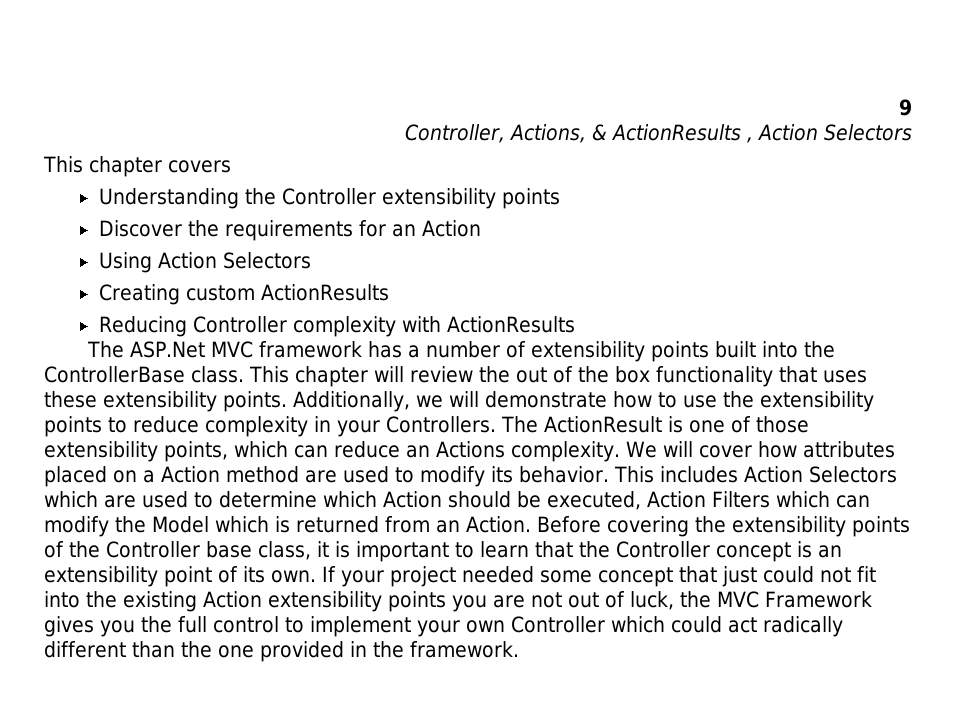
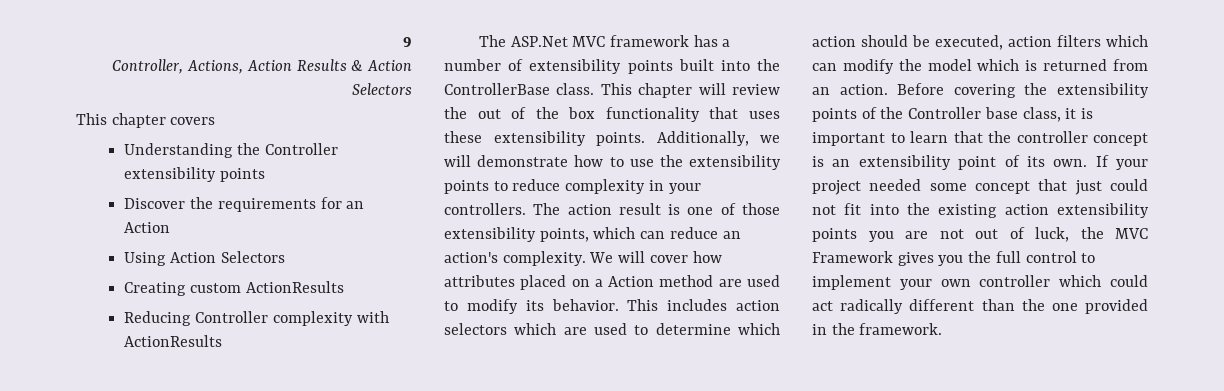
- Controller, Actions, & ActionResults , Action Selectors
+ Controller, Actions, Action Results & Action Selectors
- Additionally, we will demonstrate how to use the extensibility points to reduce complexity in your Controllers. The ActionResult is one of those extensibility points, which can reduce an Actions complexity.
+ Additionally, we will demonstrate how to use the extensibility points to reduce complexity in your controllers. The action result is one of those extensibility points, which can reduce an action's complexity.
- This includes Action Selectors which are used to determine which Action should be executed, Action Filters which can modify the Model which is returned from an Action.
+ This includes action selectors which are used to determine which action should be executed, action filters which can modify the model which is returned from an action.
- Before covering the extensibility points of the Controller base class, it is important to learn that the Controller concept is an extensibility point of its own.
+ Before covering the extensibility points of the Controller base class, it is important to learn that the controller concept is an extensibility point of its own.
- If your project needed some concept that just could not fit into the existing Action extensibility points you are not out of luck, the MVC Framework gives you the full control to implement your own Controller which could act radically different than the one provided in the framework.
+ If your project needed some concept that just could not fit into the existing action extensibility points you are not out of luck, the MVC Framework gives you the full control to implement your own controller which could act radically different than the one provided in the framework.

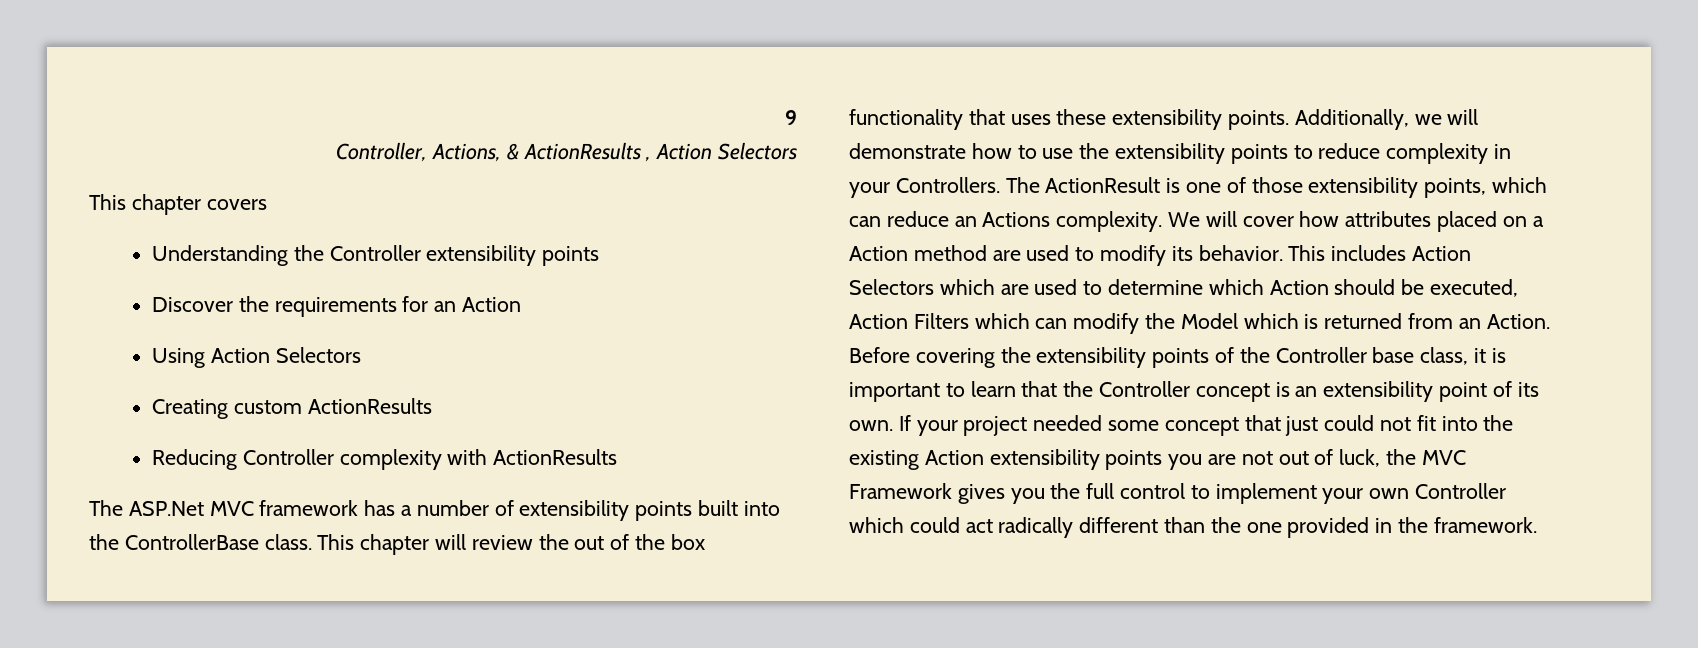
- Controller, Actions, Action Results & Action Selectors
+ Controller, Actions, & ActionResults , Action Selectors
- Additionally, we will demonstrate how to use the extensibility points to reduce complexity in your controllers. The action result is one of those extensibility points, which can reduce an action's complexity.
+ Additionally, we will demonstrate how to use the extensibility points to reduce complexity in your Controllers. The ActionResult is one of those extensibility points, which can reduce an Actions complexity.
- This includes action selectors which are used to determine which action should be executed, action filters which can modify the model which is returned from an action.
+ This includes Action Selectors which are used to determine which Action should be executed, Action Filters which can modify the Model which is returned from an Action.
- Before covering the extensibility points of the Controller base class, it is important to learn that the controller concept is an extensibility point of its own.
+ Before covering the extensibility points of the Controller base class, it is important to learn that the Controller concept is an extensibility point of its own.
- If your project needed some concept that just could not fit into the existing action extensibility points you are not out of luck, the MVC Framework gives you the full control to implement your own controller which could act radically different than the one provided in the framework.
+ If your project needed some concept that just could not fit into the existing Action extensibility points you are not out of luck, the MVC Framework gives you the full control to implement your own Controller which could act radically different than the one provided in the framework.

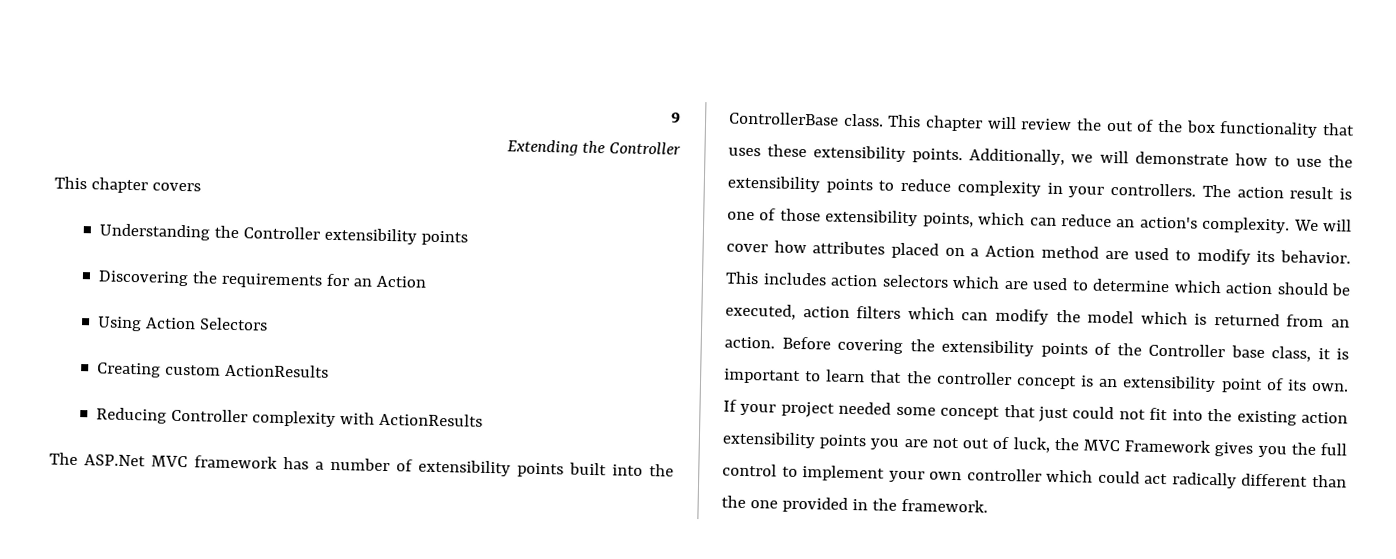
- Controller, Actions, & ActionResults , Action Selectors
+ Extending the Controller
- Discover the requirements for an Action
+ Discovering the requirements for an Action
- Additionally, we will demonstrate how to use the extensibility points to reduce complexity in your Controllers. The ActionResult is one of those extensibility points, which can reduce an Actions complexity.
+ Additionally, we will demonstrate how to use the extensibility points to reduce complexity in your controllers. The action result is one of those extensibility points, which can reduce an action's complexity.
- This includes Action Selectors which are used to determine which Action should be executed, Action Filters which can modify the Model which is returned from an Action.
+ This includes action selectors which are used to determine which action should be executed, action filters which can modify the model which is returned from an action.
- Before covering the extensibility points of the Controller base class, it is important to learn that the Controller concept is an extensibility point of its own.
+ Before covering the extensibility points of the Controller base class, it is important to learn that the controller concept is an extensibility point of its own.
- If your project needed some concept that just could not fit into the existing Action extensibility points you are not out of luck, the MVC Framework gives you the full control to implement your own Controller which could act radically different than the one provided in the framework.
+ If your project needed some concept that just could not fit into the existing action extensibility points you are not out of luck, the MVC Framework gives you the full control to implement your own controller which could act radically different than the one provided in the framework.

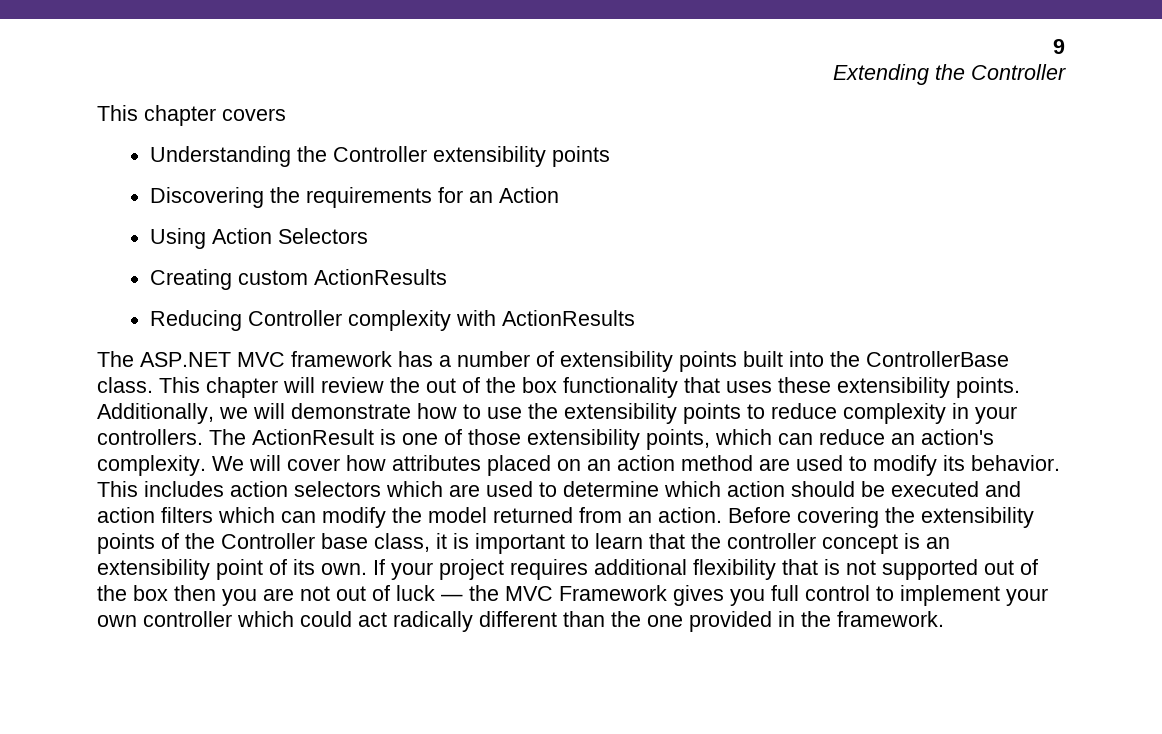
- The ASP.Net MVC framework has a number of extensibility points built into the ControllerBase class.
+ The ASP.NET MVC framework has a number of extensibility points built into the ControllerBase class.
- The action result is one of those extensibility points, which can reduce an action's complexity.
+ The ActionResult is one of those extensibility points, which can reduce an action's complexity.
- We will cover how attributes placed on a Action method are used to modify its behavior.
+ We will cover how attributes placed on an action method are used to modify its behavior.
- This includes action selectors which are used to determine which action should be executed, action filters which can modify the model which is returned from an action.
+ This includes action selectors which are used to determine which action should be executed and action filters which can modify the model returned from an action.
- If your project needed some concept that just could not fit into the existing action extensibility points you are not out of luck, the MVC Framework gives you the full control to implement your own controller which could act radically different than the one provided in the framework.
+ If your project requires additional flexibility that is not supported out of the box then you are not out of luck — the MVC Framework gives you full control to implement your own controller which could act radically different than the one provided in the framework.

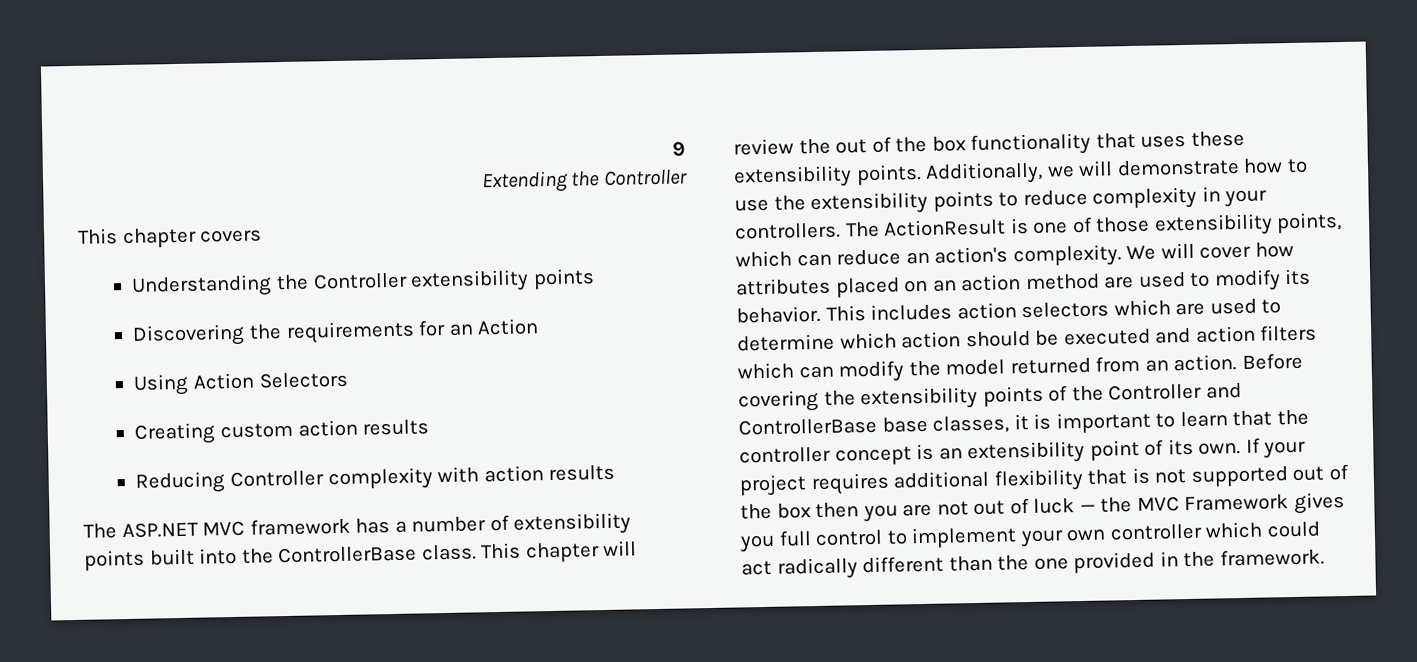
- Creating custom ActionResults
+ Creating custom action results
- Reducing Controller complexity with ActionResults
+ Reducing Controller complexity with action results
- Before covering the extensibility points of the Controller base class, it is important to learn that the controller concept is an extensibility point of its own.
+ Before covering the extensibility points of the Controller and ControllerBase base classes, it is important to learn that the controller concept is an extensibility point of its own.

